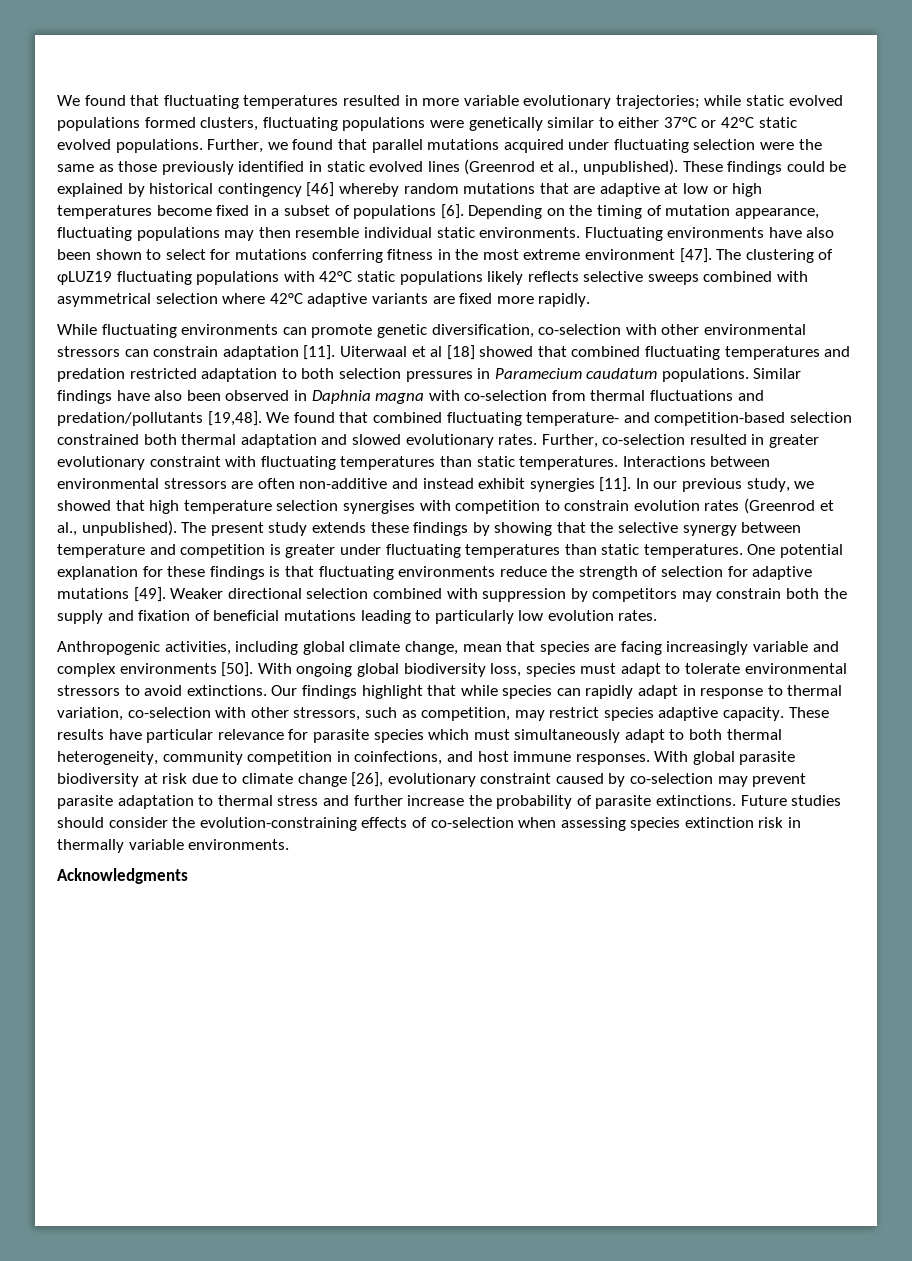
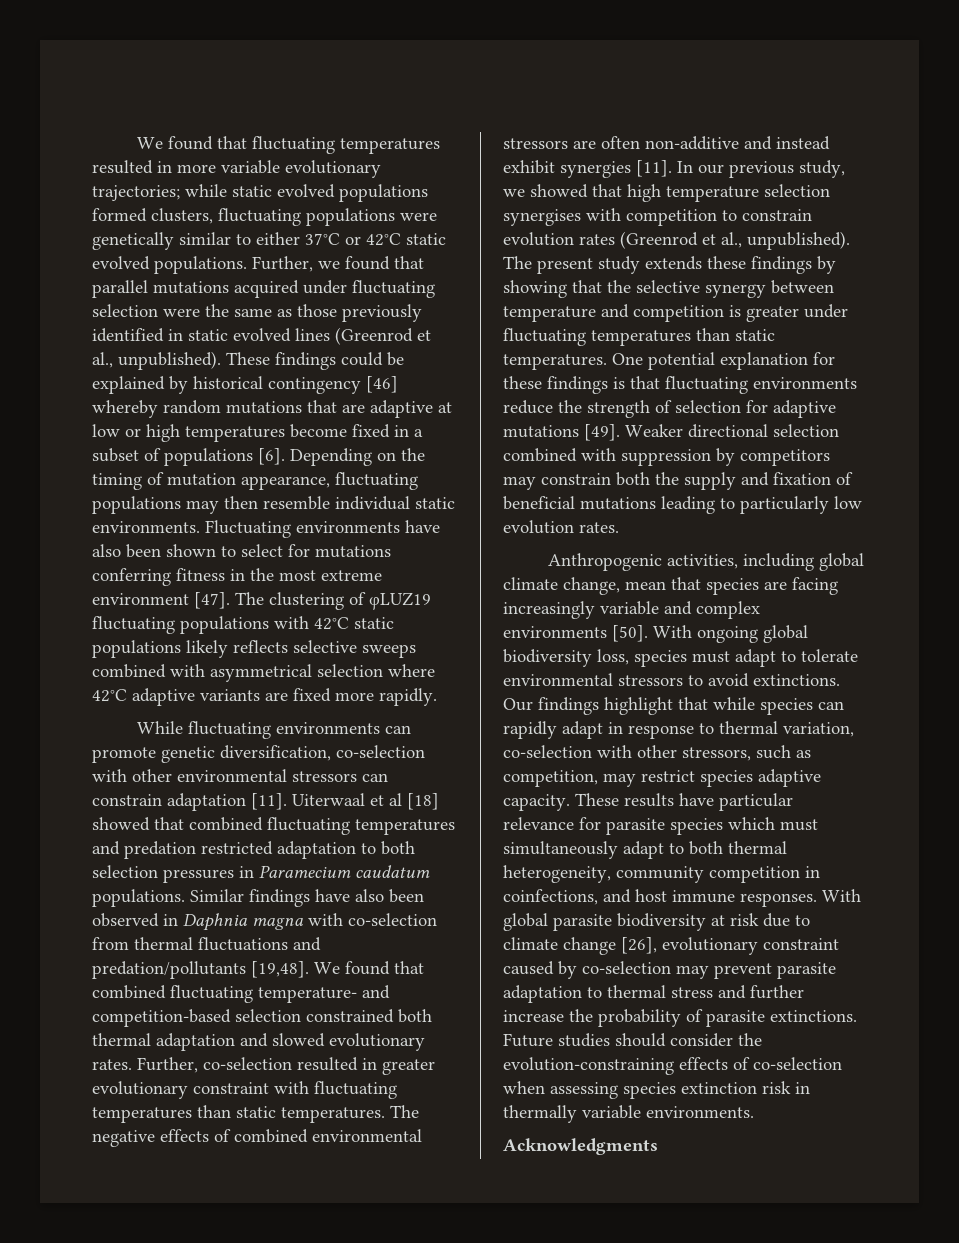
- Interactions between environmental stressors are often non-additive and instead exhibit synergies [11].
+ The negative effects of combined environmental stressors are often non-additive and instead exhibit synergies [11].

